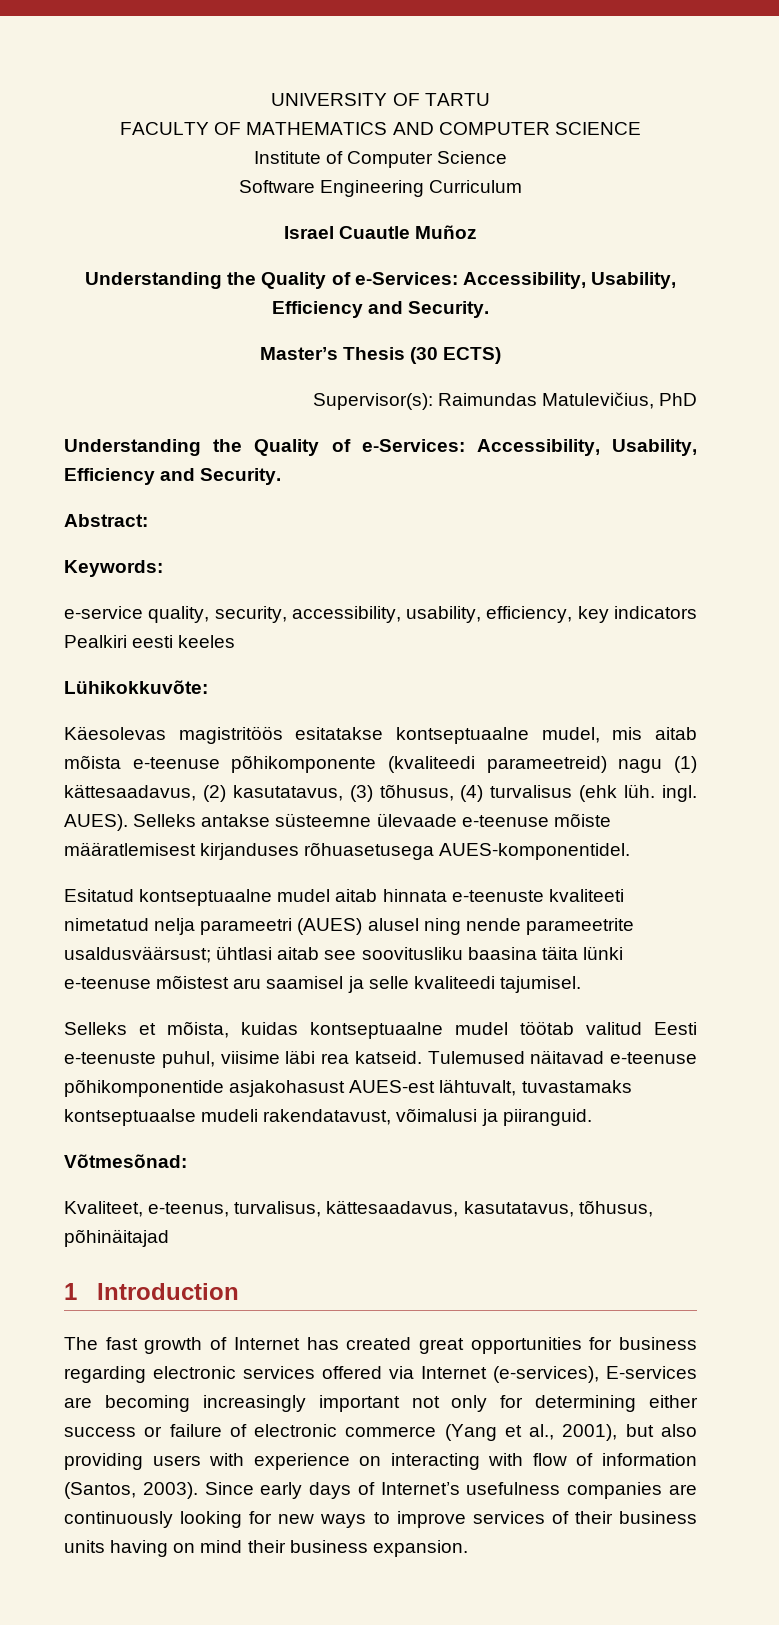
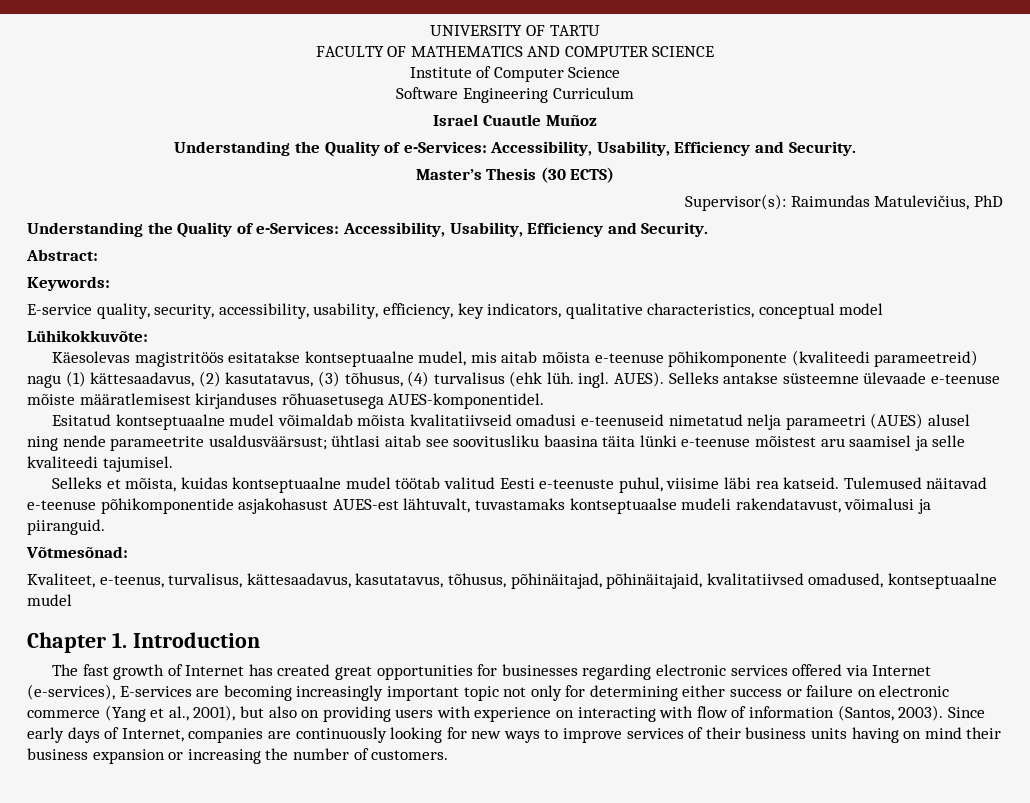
- e-service quality, security, accessibility, usability, efficiency, key indicators Pealkiri eesti keeles
+ E-service quality, security, accessibility, usability, efficiency, key indicators, qualitative characteristics, conceptual model
- Esitatud kontseptuaalne mudel aitab hinnata e-teenuste kvaliteeti nimetatud nelja parameetri (AUES) alusel ning nende parameetrite usaldusväärsust; ühtlasi aitab see soovitusliku baasina täita lünki e-teenuse mõistest aru saamisel ja selle kvaliteedi tajumisel.
+ Esitatud kontseptuaalne mudel võimaldab mõista kvalitatiivseid omadusi e-teenuseid nimetatud nelja parameetri (AUES) alusel ning nende parameetrite usaldusväärsust; ühtlasi aitab see soovitusliku baasina täita lünki e-teenuse mõistest aru saamisel ja selle kvaliteedi tajumisel.
- Kvaliteet, e-teenus, turvalisus, kättesaadavus, kasutatavus, tõhusus, põhinäitajad
- 1 Introduction
+ Kvaliteet, e-teenus, turvalisus, kättesaadavus, kasutatavus, tõhusus, põhinäitajad, põhinäitajaid, kvalitatiivsed omadused, kontseptuaalne mudel
+ Chapter 1. Introduction
- The fast growth of Internet has created great opportunities for business regarding electronic services offered via Internet (e-services), E-services are becoming increasingly important not only for determining either success or failure of electronic commerce (Yang et al., 2001), but also providing users with experience on interacting with flow of information (Santos, 2003).
+ The fast growth of Internet has created great opportunities for businesses regarding electronic services offered via Internet (e-services), E-services are becoming increasingly important topic not only for determining either success or failure on electronic commerce (Yang et al., 2001), but also on providing users with experience on interacting with flow of information (Santos, 2003).
- Since early days of Internet’s usefulness companies are continuously looking for new ways to improve services of their business units having on mind their business expansion.
+ Since early days of Internet, companies are continuously looking for new ways to improve services of their business units having on mind their business expansion or increasing the number of customers.

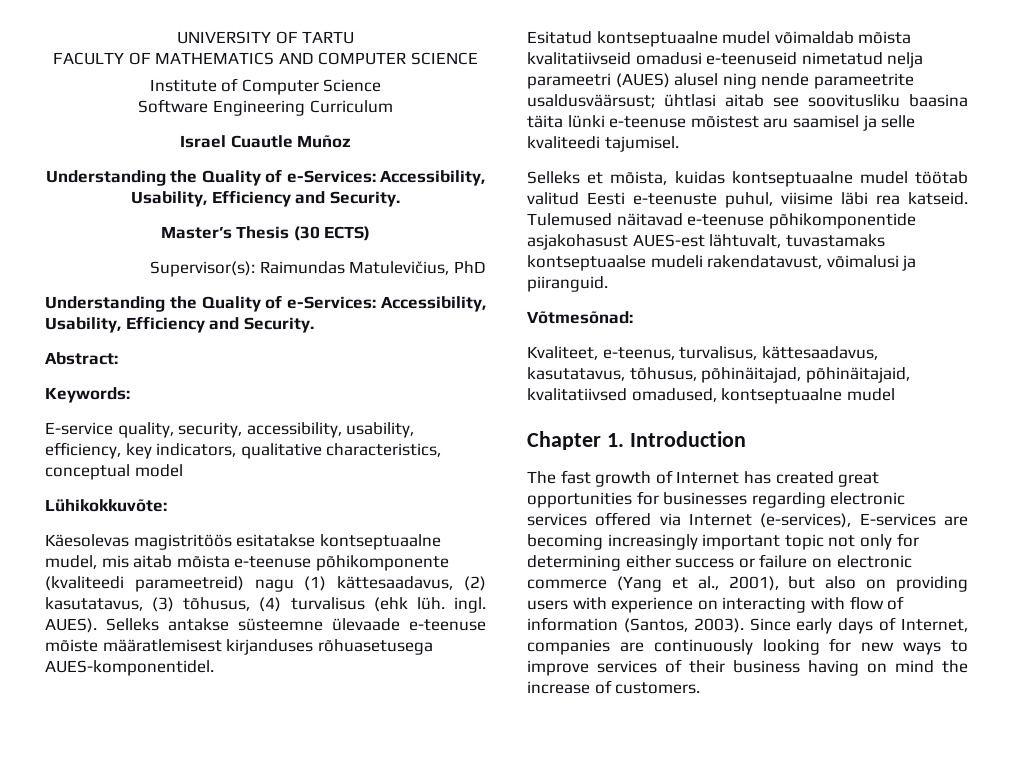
- Since early days of Internet, companies are continuously looking for new ways to improve services of their business units having on mind their business expansion or increasing the number of customers.
+ Since early days of Internet, companies are continuously looking for new ways to improve services of their business having on mind the increase of customers.

